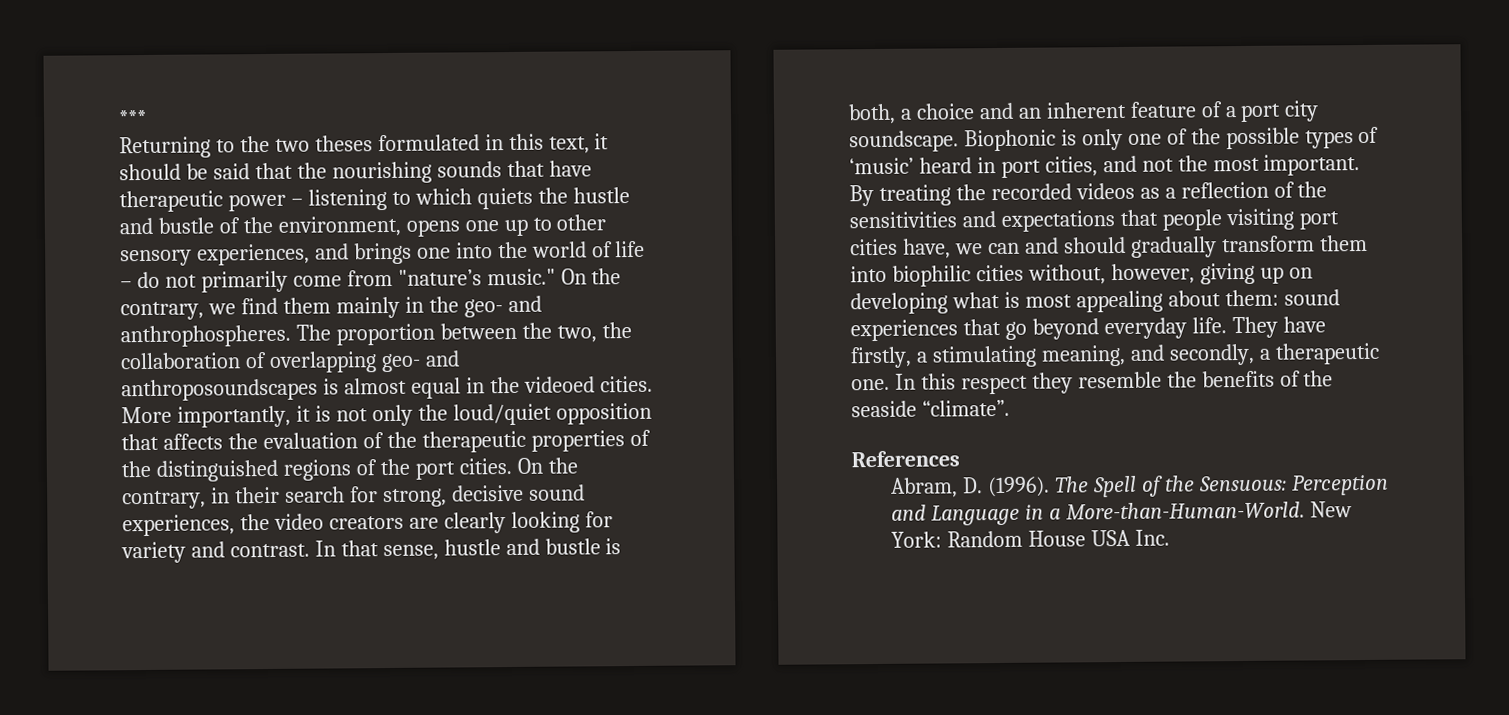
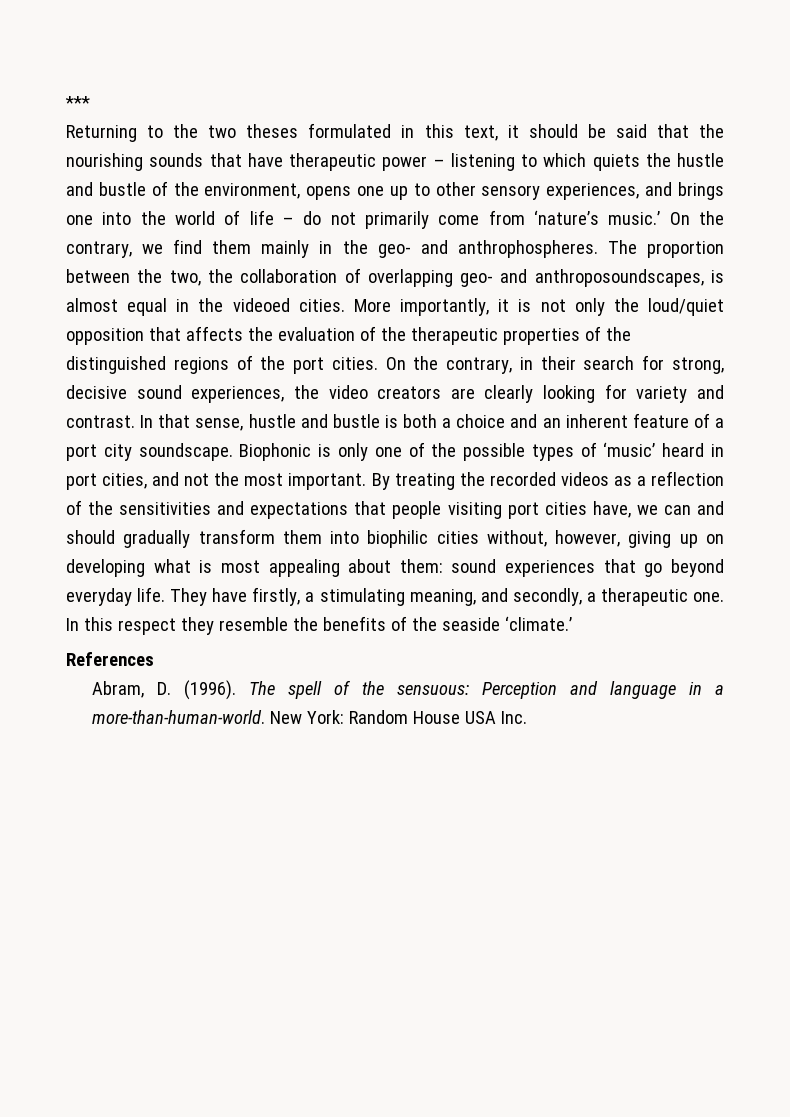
- Returning to the two theses formulated in this text, it should be said that the nourishing sounds that have therapeutic power – listening to which quiets the hustle and bustle of the environment, opens one up to other sensory experiences, and brings one into the world of life – do not primarily come from "nature’s music."
+ Returning to the two theses formulated in this text, it should be said that the nourishing sounds that have therapeutic power – listening to which quiets the hustle and bustle of the environment, opens one up to other sensory experiences, and brings one into the world of life – do not primarily come from ‘nature’s music.’
- The proportion between the two, the collaboration of overlapping geo- and anthroposoundscapes is almost equal in the videoed cities.
+ The proportion between the two, the collaboration of overlapping geo- and anthroposoundscapes, is almost equal in the videoed cities.
- In that sense, hustle and bustle is both, a choice and an inherent feature of a port city soundscape.
+ In that sense, hustle and bustle is both a choice and an inherent feature of a port city soundscape.
- In this respect they resemble the benefits of the seaside “climate”.
+ In this respect they resemble the benefits of the seaside ‘climate.’
- The Spell of the Sensuous: Perception and Language in a More-than-Human-World.
+ The spell of the sensuous: Perception and language in a more-than-human-world.

